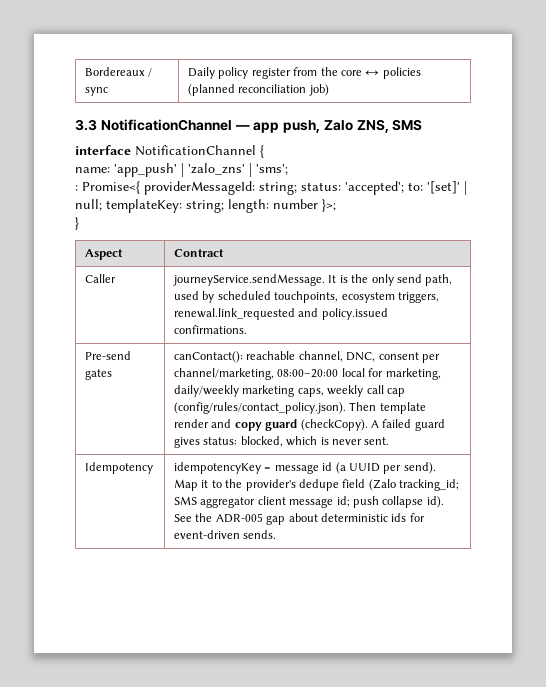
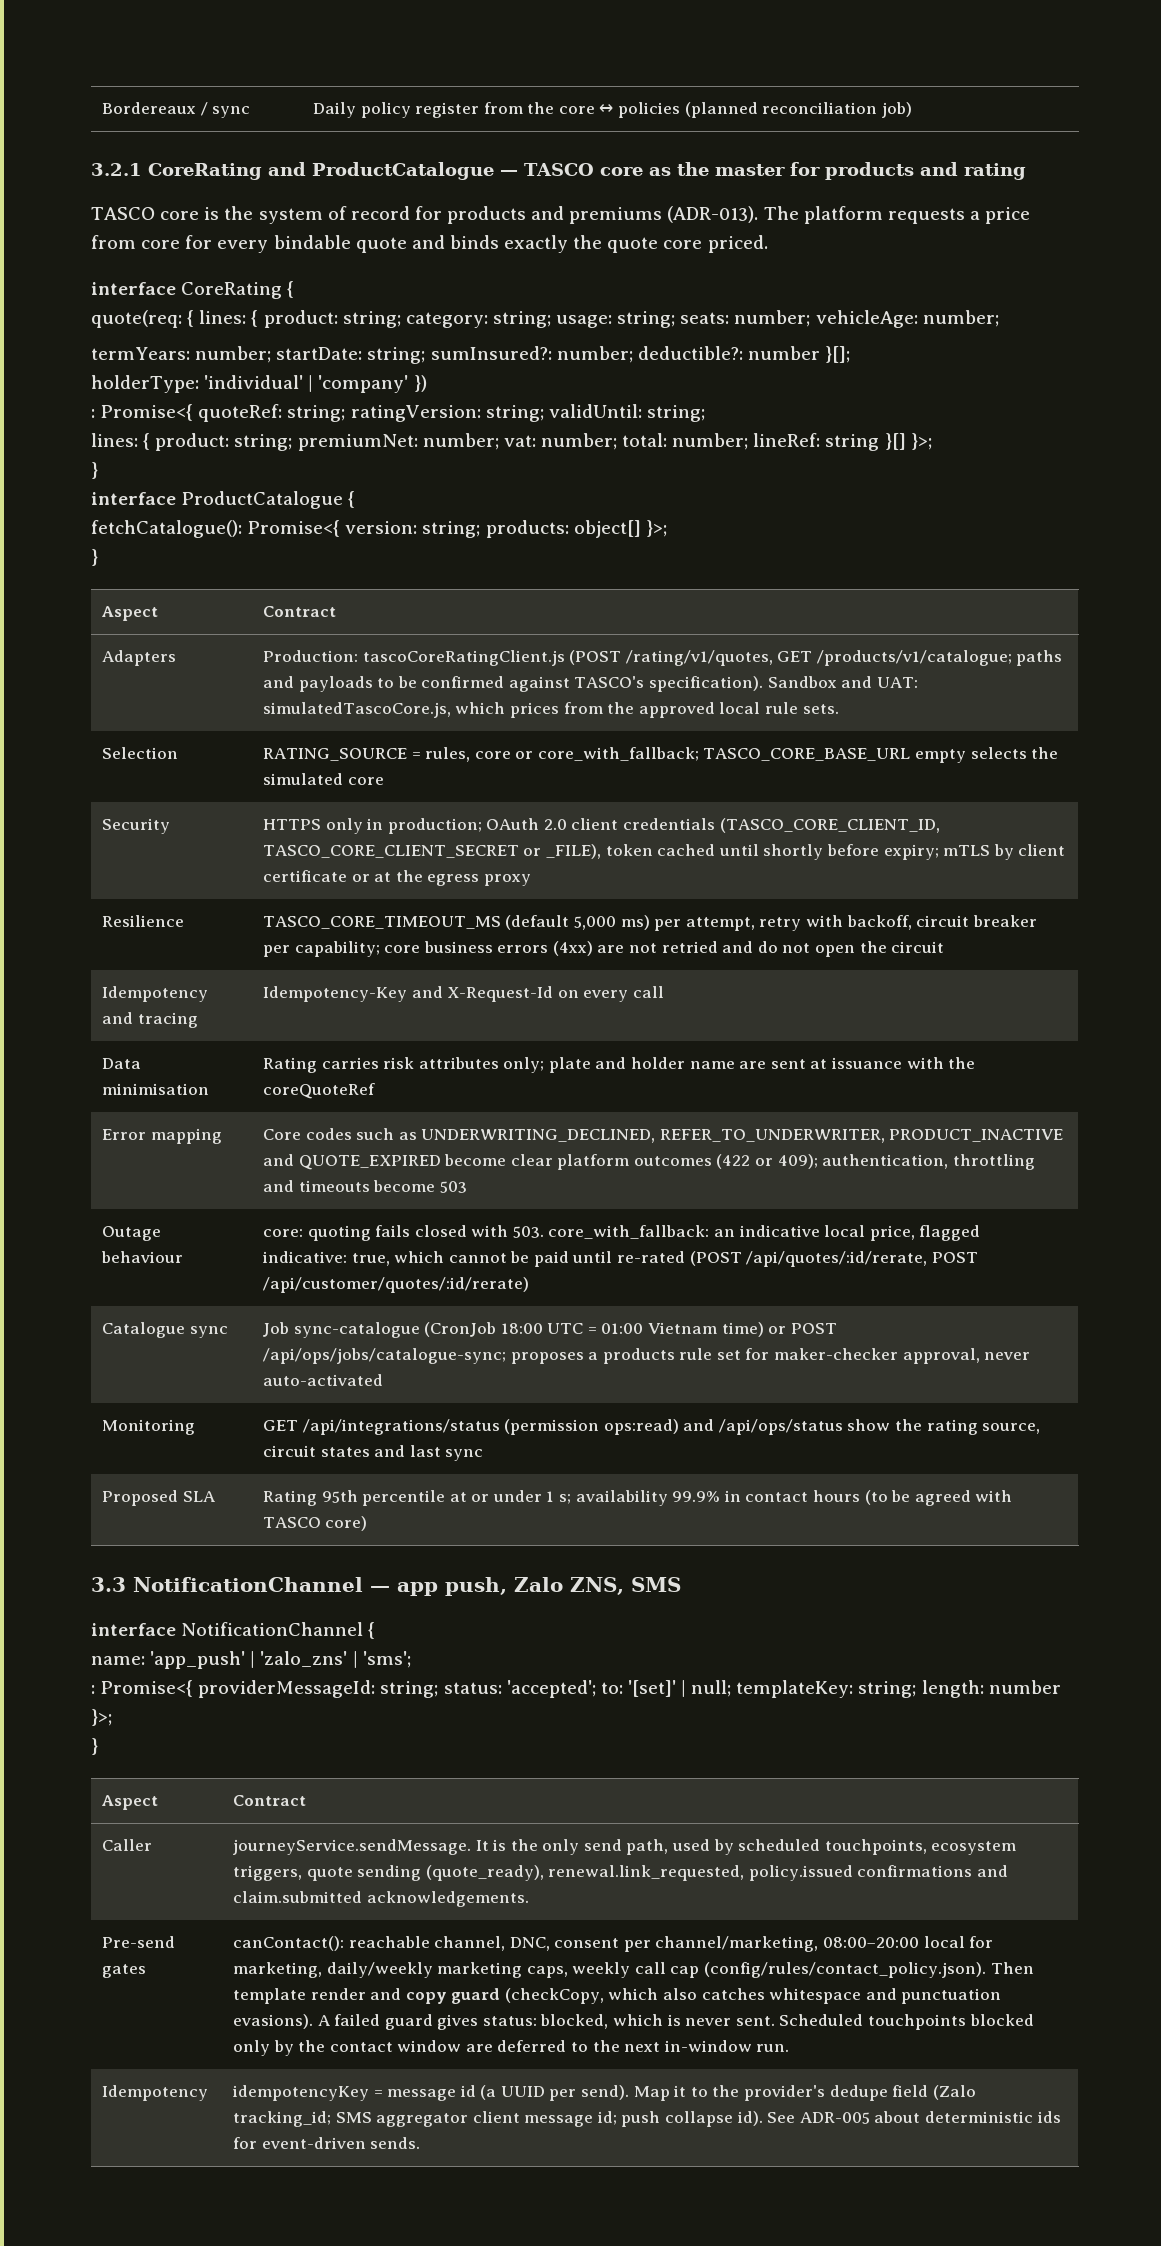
+ 3.2.1 CoreRating and ProductCatalogue — TASCO core as the master for products and rating
+ TASCO core is the system of record for products and premiums (ADR-013). The platform requests a price from core for every bindable quote and binds exactly the quote core priced.
+ interface CoreRating {
+ quote(req: { lines: { product: string; category: string; usage: string; seats: number; vehicleAge: number;
+ termYears: number; startDate: string; sumInsured?: number; deductible?: number }[];
+ holderType: 'individual' | 'company' })
+ : Promise<{ quoteRef: string; ratingVersion: string; validUntil: string;
+ lines: { product: string; premiumNet: number; vat: number; total: number; lineRef: string }[] }>;
+ }
+ interface ProductCatalogue {
+ fetchCatalogue(): Promise<{ version: string; products: object[] }>;
+ }
+ Aspect | Contract
+ Adapters | Production: tascoCoreRatingClient.js (POST /rating/v1/quotes, GET /products/v1/catalogue; paths and payloads to be confirmed against TASCO's specification). Sandbox and UAT: simulatedTascoCore.js, which prices from the approved local rule sets.
+ Selection | RATING_SOURCE = rules, core or core_with_fallback; TASCO_CORE_BASE_URL empty selects the simulated core
+ Security | HTTPS only in production; OAuth 2.0 client credentials (TASCO_CORE_CLIENT_ID, TASCO_CORE_CLIENT_SECRET or _FILE), token cached until shortly before expiry; mTLS by client certificate or at the egress proxy
+ Resilience | TASCO_CORE_TIMEOUT_MS (default 5,000 ms) per attempt, retry with backoff, circuit breaker per capability; core business errors (4xx) are not retried and do not open the circuit
+ Idempotency and tracing | Idempotency-Key and X-Request-Id on every call
+ Data minimisation | Rating carries risk attributes only; plate and holder name are sent at issuance with the coreQuoteRef
+ Error mapping | Core codes such as UNDERWRITING_DECLINED, REFER_TO_UNDERWRITER, PRODUCT_INACTIVE and QUOTE_EXPIRED become clear platform outcomes (422 or 409); authentication, throttling and timeouts become 503
+ Outage behaviour | core: quoting fails closed with 503. core_with_fallback: an indicative local price, flagged indicative: true, which cannot be paid until re-rated (POST /api/quotes/:id/rerate, POST /api/customer/quotes/:id/rerate)
+ Catalogue sync | Job sync-catalogue (CronJob 18:00 UTC = 01:00 Vietnam time) or POST /api/ops/jobs/catalogue-sync; proposes a products rule set for maker-checker approval, never auto-activated
+ Monitoring | GET /api/integrations/status (permission ops:read) and /api/ops/status show the rating source, circuit states and last sync
+ Proposed SLA | Rating 95th percentile at or under 1 s; availability 99.9% in contact hours (to be agreed with TASCO core)
- Caller | journeyService.sendMessage. It is the only send path, used by scheduled touchpoints, ecosystem triggers, renewal.link_requested and policy.issued confirmations.
+ Caller | journeyService.sendMessage. It is the only send path, used by scheduled touchpoints, ecosystem triggers, quote sending (quote_ready), renewal.link_requested, policy.issued confirmations and claim.submitted acknowledgements.
- canContact(): reachable channel, DNC, consent per channel/marketing, 08:00–20:00 local for marketing, daily/weekly marketing caps, weekly call cap (config/rules/contact_policy.json). Then template render and copy guard (checkCopy).
+ canContact(): reachable channel, DNC, consent per channel/marketing, 08:00–20:00 local for marketing, daily/weekly marketing caps, weekly call cap (config/rules/contact_policy.json). Then template render and copy guard (checkCopy, which also catches whitespace and punctuation evasions).
+ Scheduled touchpoints blocked only by the contact window are deferred to the next in-window run.
- Idempotency | idempotencyKey = message id (a UUID per send). Map it to the provider's dedupe field (Zalo tracking_id; SMS aggregator client message id; push collapse id). See the ADR-005 gap about deterministic ids for event-driven sends.
+ Idempotency | idempotencyKey = message id (a UUID per send). Map it to the provider's dedupe field (Zalo tracking_id; SMS aggregator client message id; push collapse id). See ADR-005 about deterministic ids for event-driven sends.

